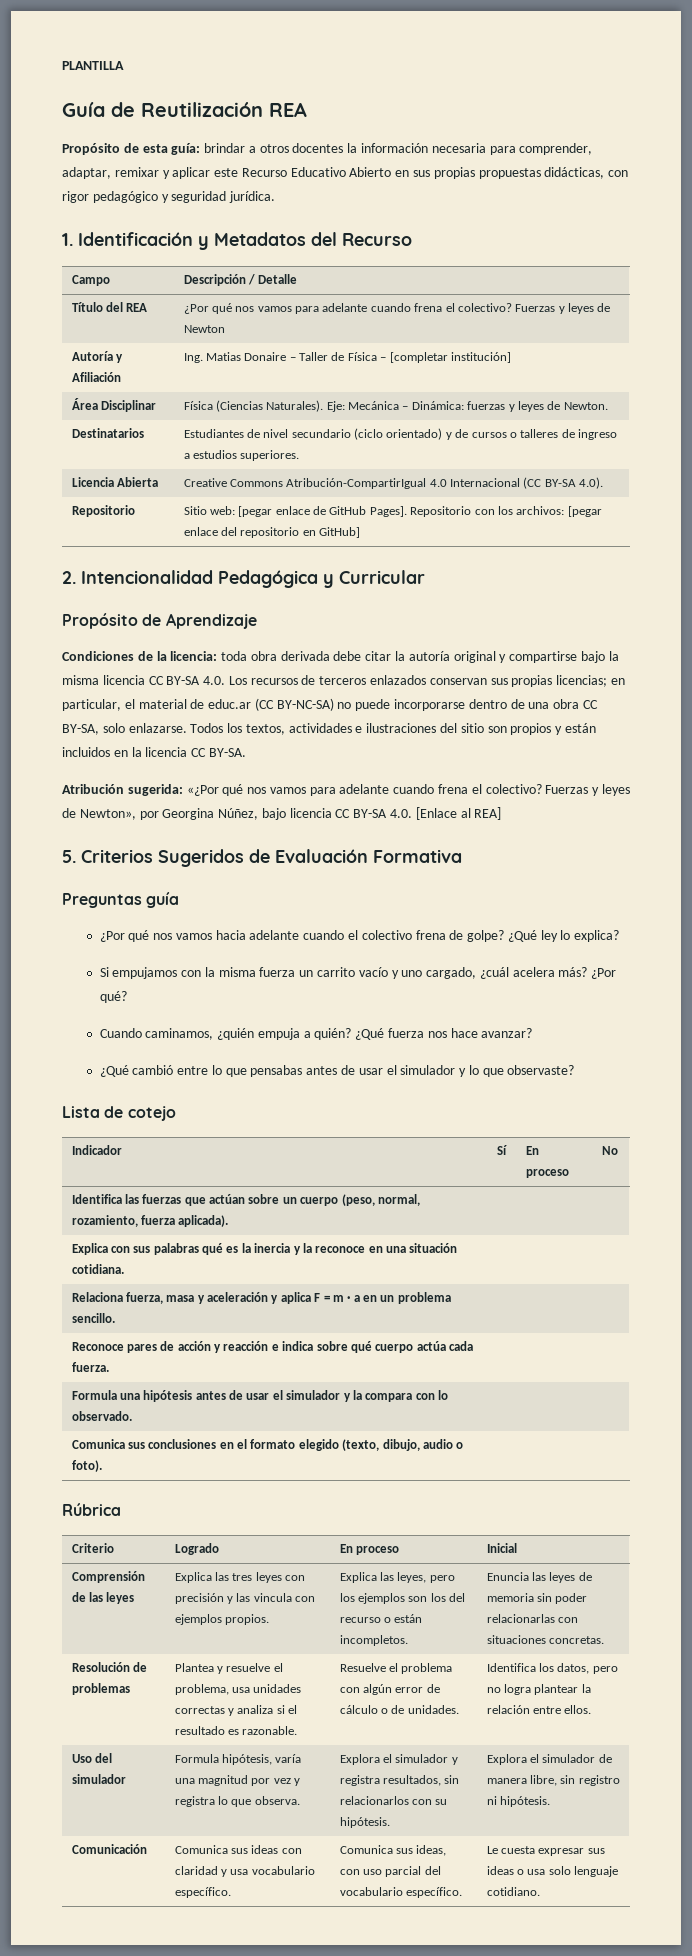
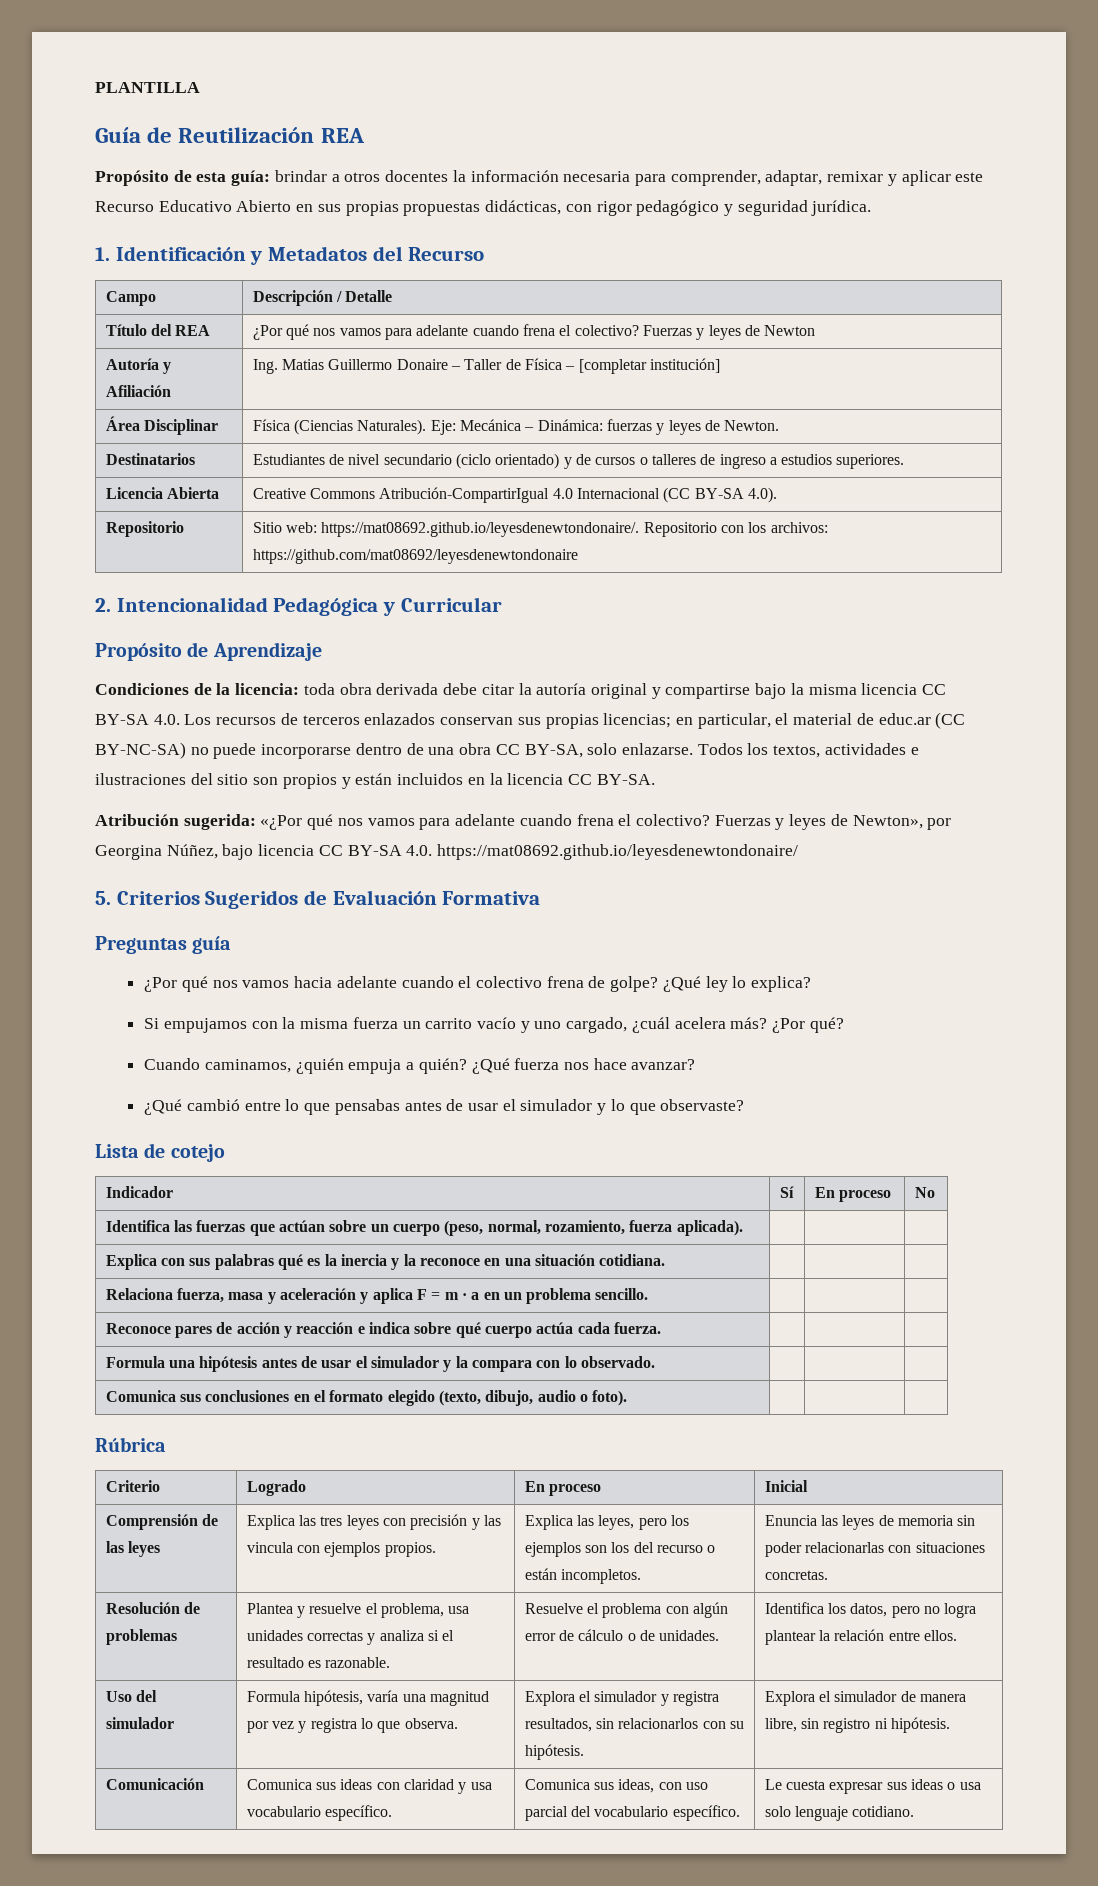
- Autoría y Afiliación | Ing. Matias Donaire – Taller de Física – [completar institución]
+ Autoría y Afiliación | Ing. Matias Guillermo Donaire – Taller de Física – [completar institución]
- Repositorio | Sitio web: [pegar enlace de GitHub Pages]. Repositorio con los archivos: [pegar enlace del repositorio en GitHub]
+ Repositorio | Sitio web: https://mat08692.github.io/leyesdenewtondonaire/. Repositorio con los archivos: https://github.com/mat08692/leyesdenewtondonaire
- Fuerzas y leyes de Newton», por Georgina Núñez, bajo licencia CC BY-SA 4.0. [Enlace al REA]
+ Fuerzas y leyes de Newton», por Georgina Núñez, bajo licencia CC BY-SA 4.0. https://mat08692.github.io/leyesdenewtondonaire/

